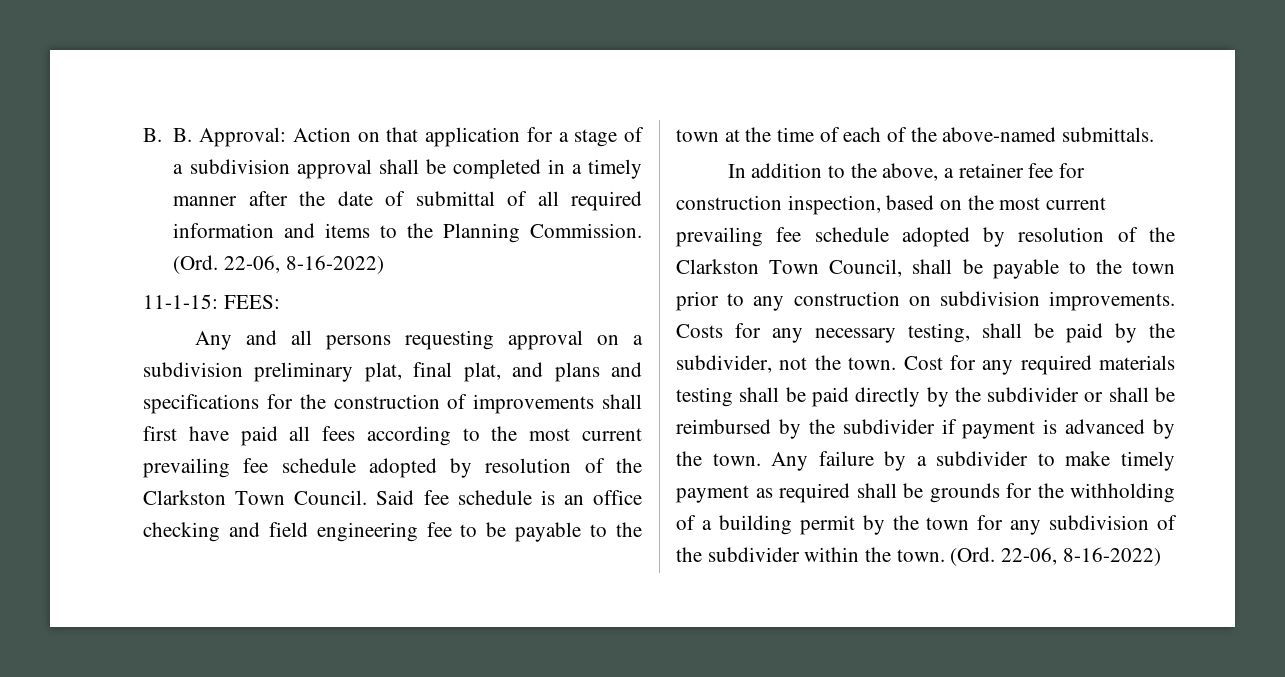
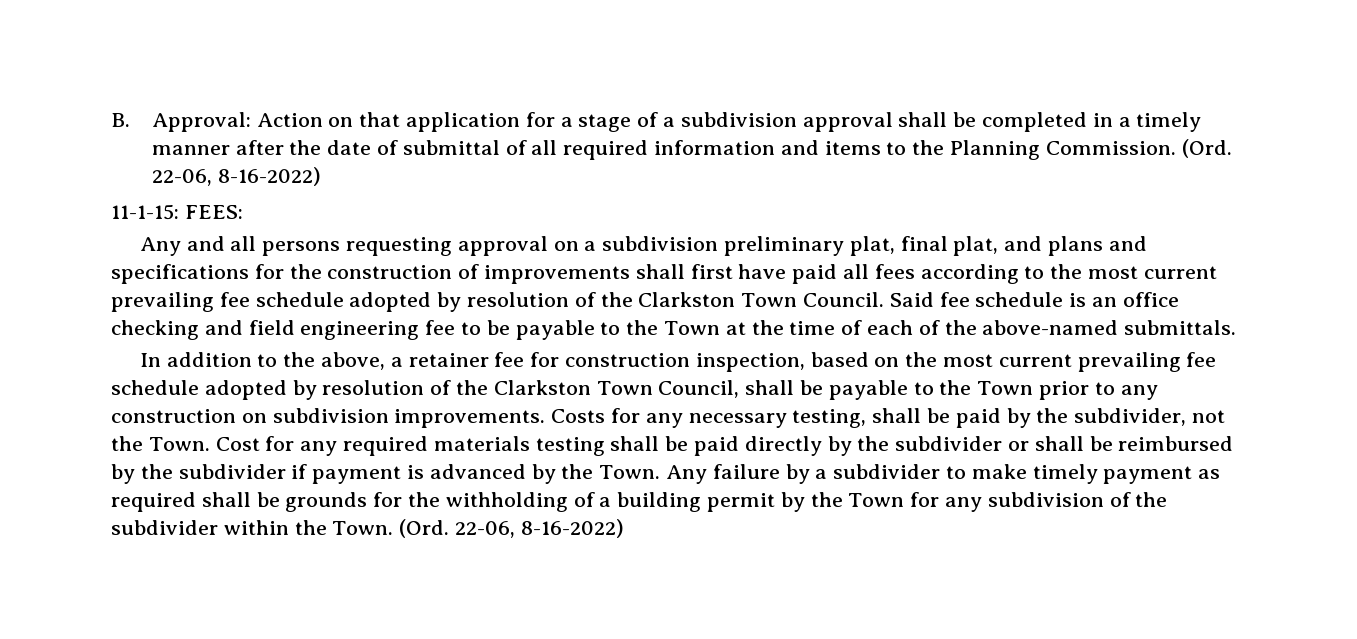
- B. B. Approval: Action on that application for a stage of a subdivision approval shall be completed in a timely manner after the date of submittal of all required information and items to the Planning Commission.
+ B. Approval: Action on that application for a stage of a subdivision approval shall be completed in a timely manner after the date of submittal of all required information and items to the Planning Commission.
- Said fee schedule is an office checking and field engineering fee to be payable to the town at the time of each of the above-named submittals.
+ Said fee schedule is an office checking and field engineering fee to be payable to the Town at the time of each of the above-named submittals.
- In addition to the above, a retainer fee for construction inspection, based on the most current prevailing fee schedule adopted by resolution of the Clarkston Town Council, shall be payable to the town prior to any construction on subdivision improvements.
+ In addition to the above, a retainer fee for construction inspection, based on the most current prevailing fee schedule adopted by resolution of the Clarkston Town Council, shall be payable to the Town prior to any construction on subdivision improvements.
- Costs for any necessary testing, shall be paid by the subdivider, not the town.
+ Costs for any necessary testing, shall be paid by the subdivider, not the Town.
- Cost for any required materials testing shall be paid directly by the subdivider or shall be reimbursed by the subdivider if payment is advanced by the town.
+ Cost for any required materials testing shall be paid directly by the subdivider or shall be reimbursed by the subdivider if payment is advanced by the Town.
- Any failure by a subdivider to make timely payment as required shall be grounds for the withholding of a building permit by the town for any subdivision of the subdivider within the town.
+ Any failure by a subdivider to make timely payment as required shall be grounds for the withholding of a building permit by the Town for any subdivision of the subdivider within the Town.

